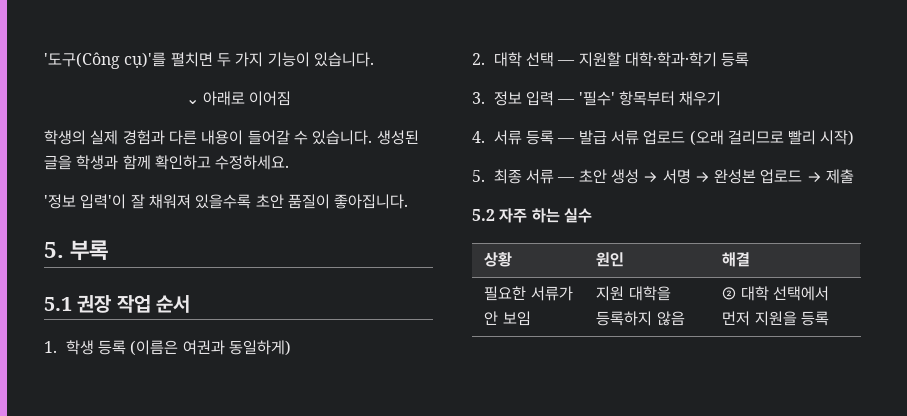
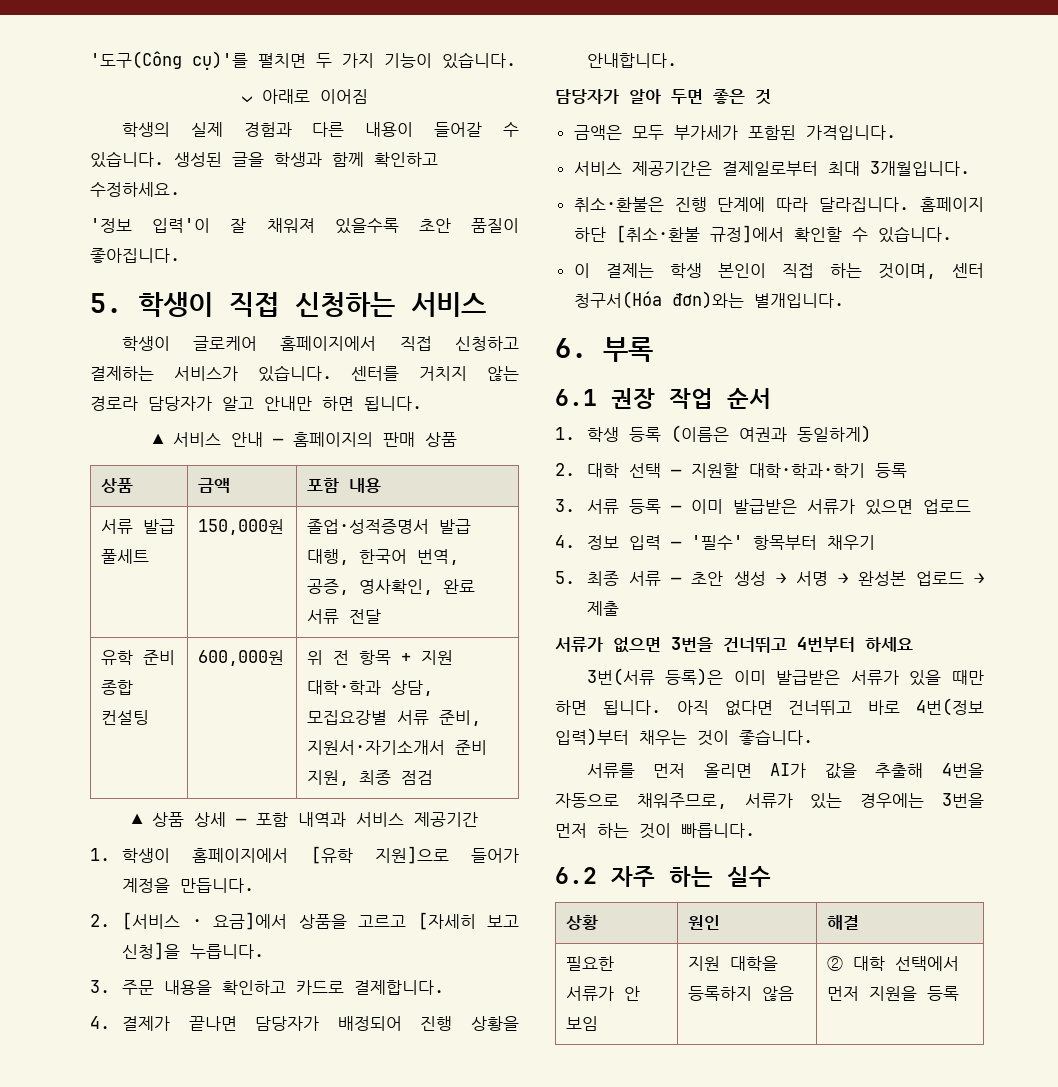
- 5. 부록
+ 5. 학생이 직접 신청하는 서비스
+ 학생이 글로케어 홈페이지에서 직접 신청하고 결제하는 서비스가 있습니다. 센터를 거치지 않는 경로라 담당자가 알고 안내만 하면 됩니다.
+ ▲ 서비스 안내 — 홈페이지의 판매 상품
+ 상품 | 금액 | 포함 내용
+ 서류 발급 풀세트 | 150,000원 | 졸업·성적증명서 발급 대행, 한국어 번역, 공증, 영사확인, 완료 서류 전달
+ 유학 준비 종합 컨설팅 | 600,000원 | 위 전 항목 + 지원 대학·학과 상담, 모집요강별 서류 준비, 지원서·자기소개서 준비 지원, 최종 점검
+ ▲ 상품 상세 — 포함 내역과 서비스 제공기간
+ 1. 학생이 홈페이지에서 [유학 지원]으로 들어가 계정을 만듭니다.
+ 2. [서비스 · 요금]에서 상품을 고르고 [자세히 보고 신청]을 누릅니다.
+ 3. 주문 내용을 확인하고 카드로 결제합니다.
+ 4. 결제가 끝나면 담당자가 배정되어 진행 상황을 안내합니다.
+ 담당자가 알아 두면 좋은 것
+ 금액은 모두 부가세가 포함된 가격입니다.
+ 서비스 제공기간은 결제일로부터 최대 3개월입니다.
+ 취소·환불은 진행 단계에 따라 달라집니다. 홈페이지 하단 [취소·환불 규정]에서 확인할 수 있습니다.
+ 이 결제는 학생 본인이 직접 하는 것이며, 센터 청구서(Hóa đơn)와는 별개입니다.
+ 6. 부록
- 5.1 권장 작업 순서
+ 6.1 권장 작업 순서
- 3. 정보 입력 — '필수' 항목부터 채우기
+ 3. 서류 등록 — 이미 발급받은 서류가 있으면 업로드
+ 4. 정보 입력 — '필수' 항목부터 채우기
- 4. 서류 등록 — 발급 서류 업로드 (오래 걸리므로 빨리 시작)
- 5.2 자주 하는 실수
+ 서류가 없으면 3번을 건너뛰고 4번부터 하세요
+ 3번(서류 등록)은 이미 발급받은 서류가 있을 때만 하면 됩니다. 아직 없다면 건너뛰고 바로 4번(정보 입력)부터 채우는 것이 좋습니다.
+ 서류를 먼저 올리면 AI가 값을 추출해 4번을 자동으로 채워주므로, 서류가 있는 경우에는 3번을 먼저 하는 것이 빠릅니다.
+ 6.2 자주 하는 실수

